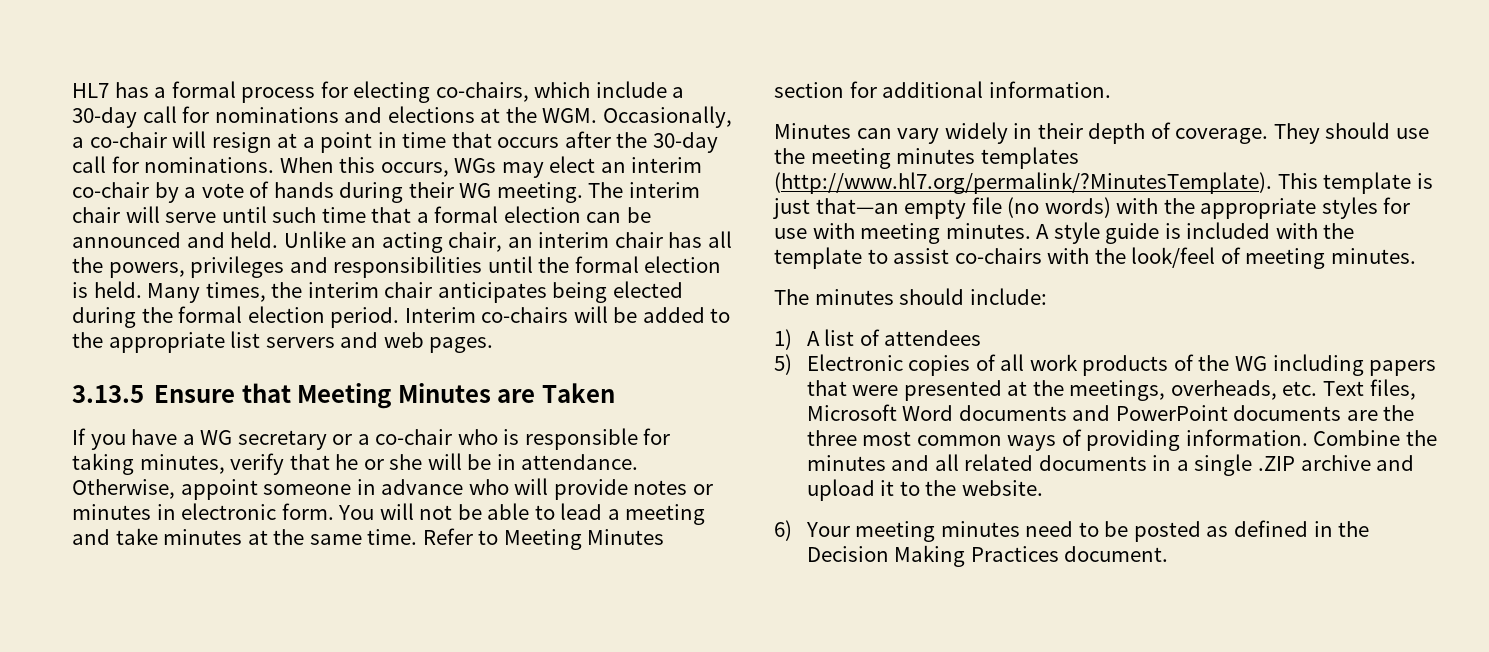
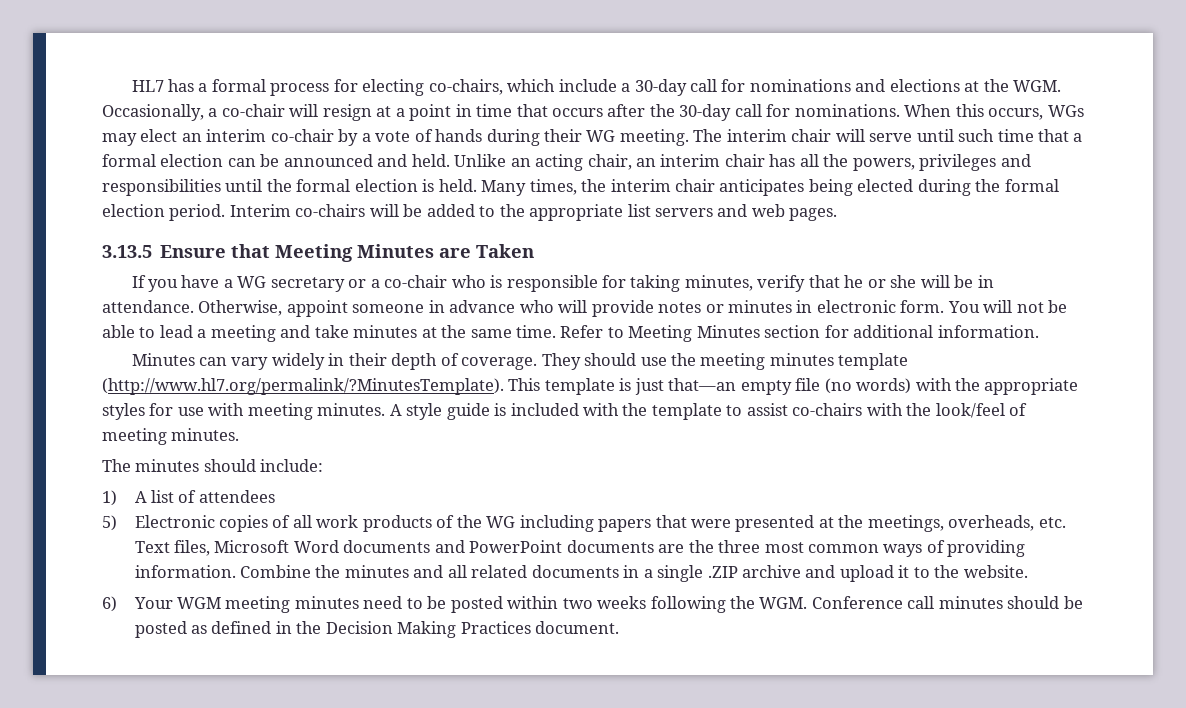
- They should use the meeting minutes templates (http://www.hl7.org/permalink/?MinutesTemplate). This template is just that—an empty file (no words) with the appropriate styles for use with meeting minutes.
+ They should use the meeting minutes template (http://www.hl7.org/permalink/?MinutesTemplate). This template is just that—an empty file (no words) with the appropriate styles for use with meeting minutes.
- 6) Your meeting minutes need to be posted as defined in the Decision Making Practices document.
+ 6) Your WGM meeting minutes need to be posted within two weeks following the WGM. Conference call minutes should be posted as defined in the Decision Making Practices document.

